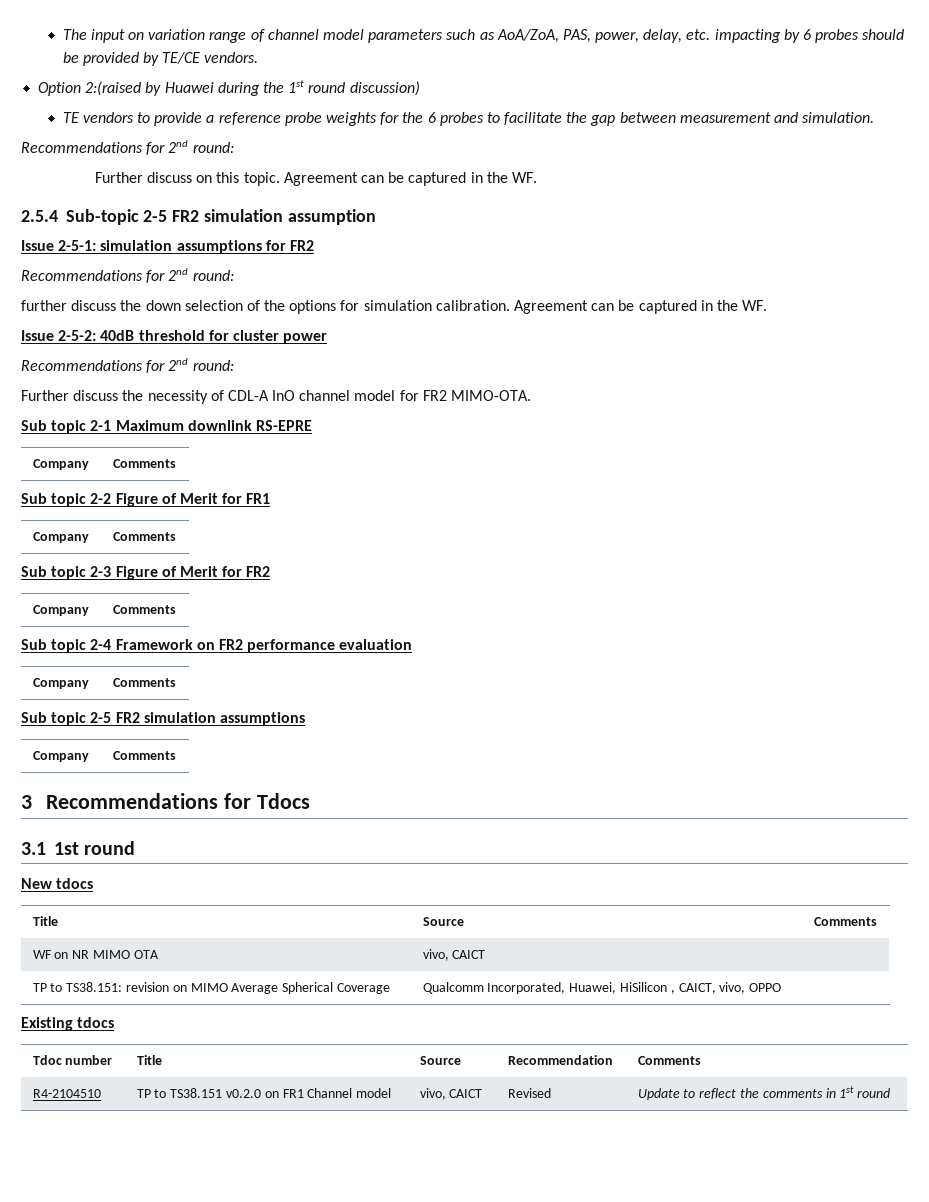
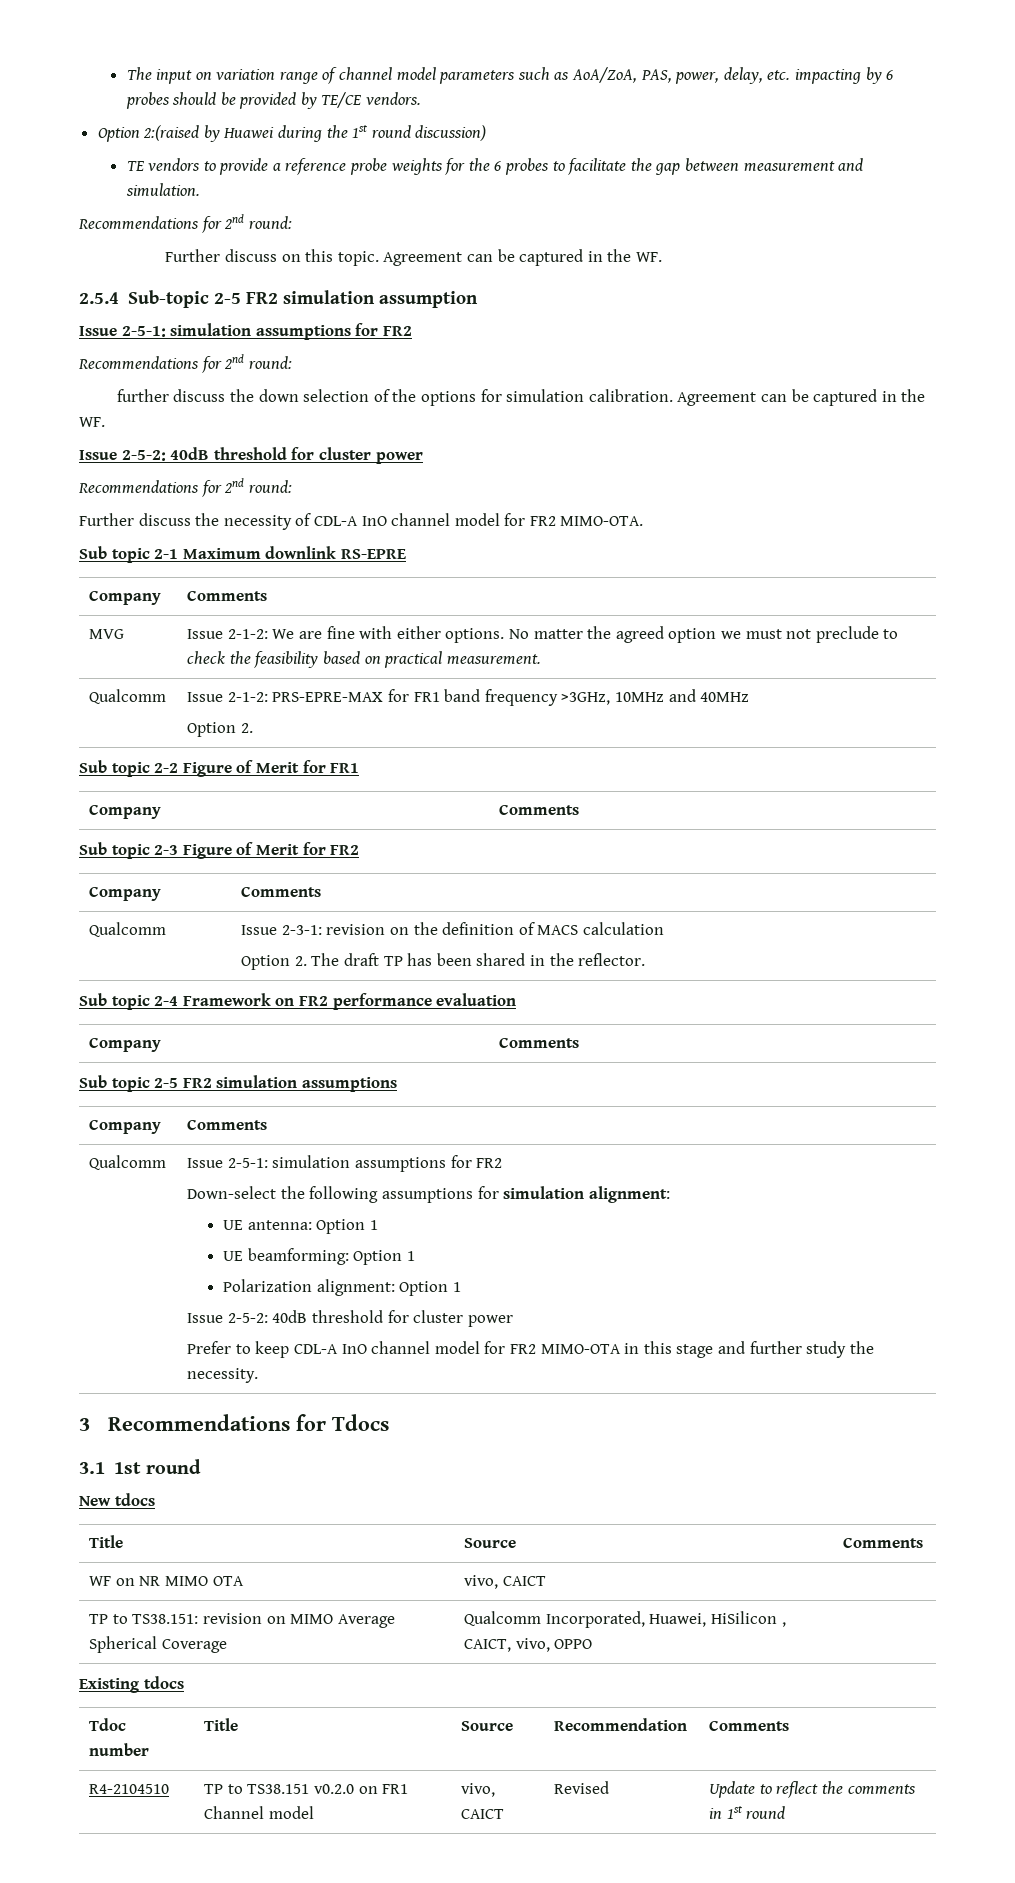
+ MVG | Issue 2-1-2: We are fine with either options. No matter the agreed option we must not preclude to check the feasibility based on practical measurement.
+ Qualcomm | Issue 2-1-2: PRS-EPRE-MAX for FR1 band frequency >3GHz, 10MHz and 40MHz
+ Option 2.
+ Qualcomm | Issue 2-3-1: revision on the definition of MACS calculation
+ Option 2. The draft TP has been shared in the reflector.
+ Qualcomm | Issue 2-5-1: simulation assumptions for FR2
+ Down-select the following assumptions for simulation alignment:
+ UE antenna: Option 1
+ UE beamforming: Option 1
+ Polarization alignment: Option 1
+ Issue 2-5-2: 40dB threshold for cluster power
+ Prefer to keep CDL-A InO channel model for FR2 MIMO-OTA in this stage and further study the necessity.

